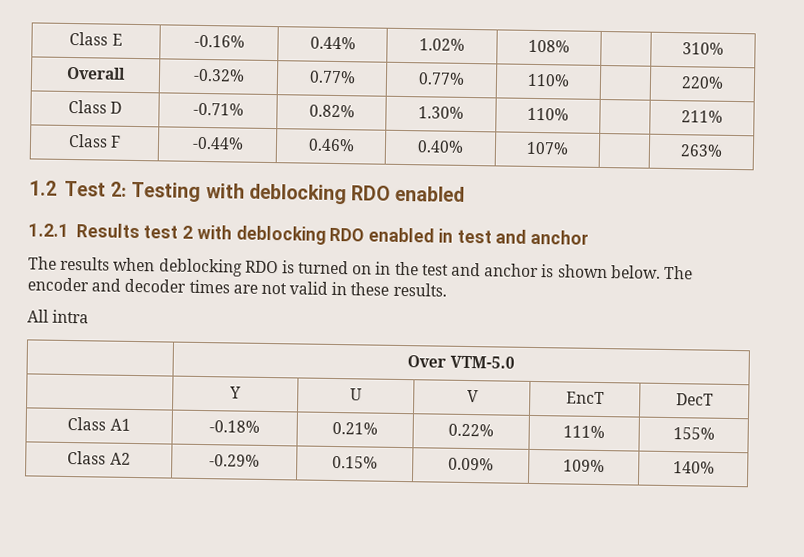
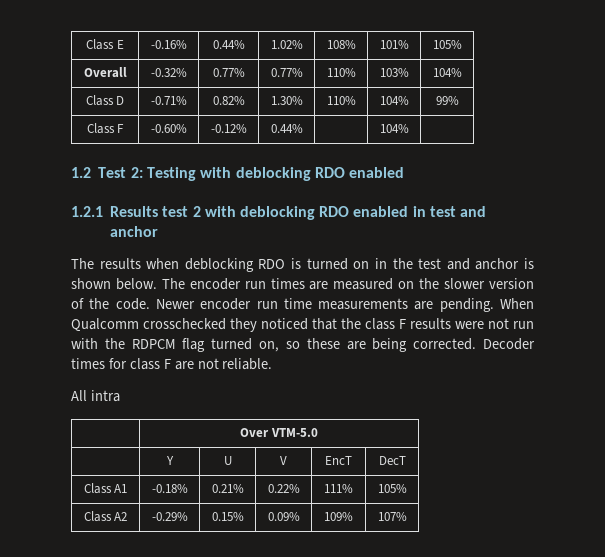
- Class E | -0.16% | 0.44% | 1.02% | 108% | | 310%
+ Class E | -0.16% | 0.44% | 1.02% | 108% | 101% | 105%
- Overall | -0.32% | 0.77% | 0.77% | 110% | | 220%
+ Overall | -0.32% | 0.77% | 0.77% | 110% | 103% | 104%
- Class D | -0.71% | 0.82% | 1.30% | 110% | | 211%
+ Class D | -0.71% | 0.82% | 1.30% | 110% | 104% | 99%
- Class F | -0.44% | 0.46% | 0.40% | 107% | | 263%
+ Class F | -0.60% | -0.12% | 0.44% | | 104% |
- The encoder and decoder times are not valid in these results.
+ The encoder run times are measured on the slower version of the code. Newer encoder run time measurements are pending. When Qualcomm crosschecked they noticed that the class F results were not run with the RDPCM flag turned on, so these are being corrected. Decoder times for class F are not reliable.
- Class A1 | -0.18% | 0.21% | 0.22% | 111% | 155%
+ Class A1 | -0.18% | 0.21% | 0.22% | 111% | 105%
- Class A2 | -0.29% | 0.15% | 0.09% | 109% | 140%
+ Class A2 | -0.29% | 0.15% | 0.09% | 109% | 107%

